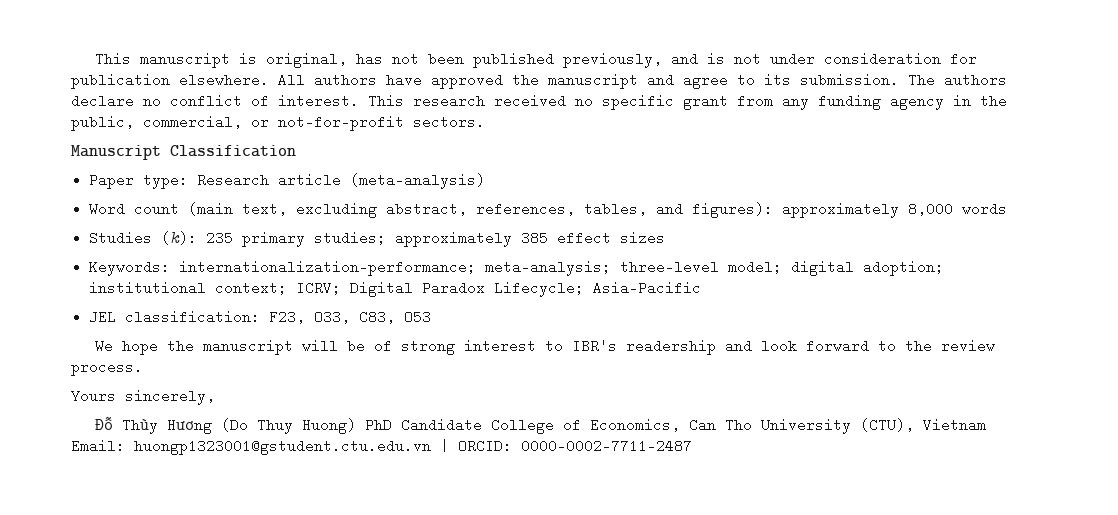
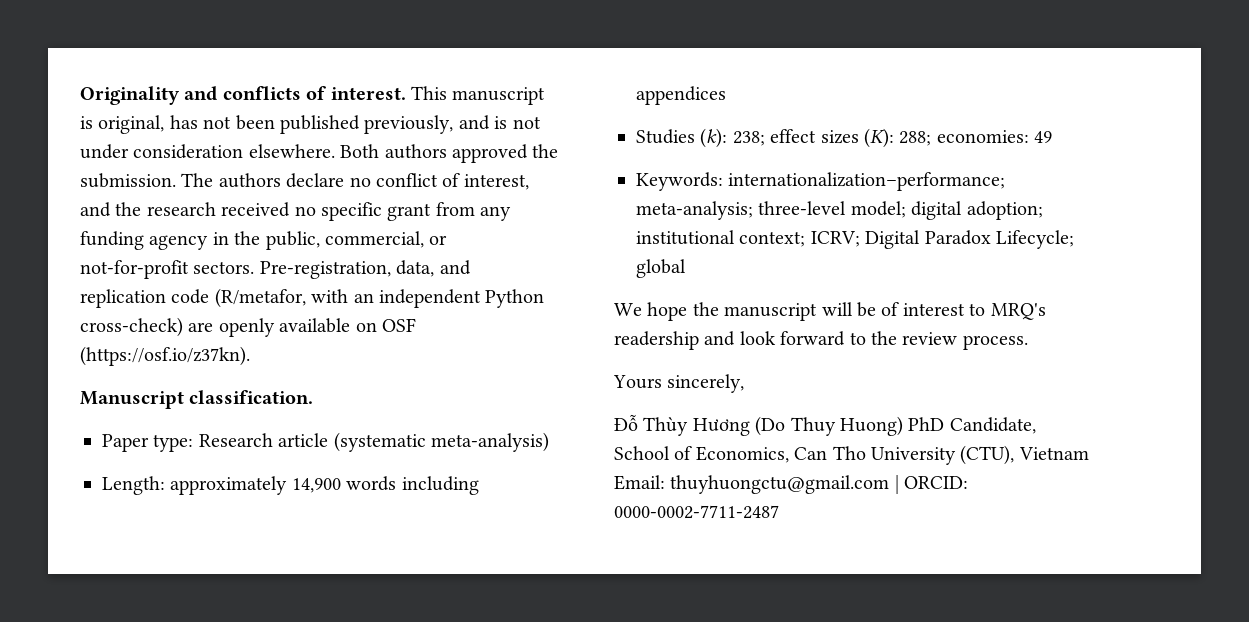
+ Originality and conflicts of interest.
- This manuscript is original, has not been published previously, and is not under consideration for publication elsewhere. All authors have approved the manuscript and agree to its submission.
+ This manuscript is original, has not been published previously, and is not under consideration elsewhere. Both authors approved the submission.
- The authors declare no conflict of interest. This research received no specific grant from any funding agency in the public, commercial, or not-for-profit sectors.
+ The authors declare no conflict of interest, and the research received no specific grant from any funding agency in the public, commercial, or not-for-profit sectors. Pre-registration, data, and replication code (R/metafor, with an independent Python cross-check) are openly available on OSF (https://osf.io/z37kn).
- Manuscript Classification
+ Manuscript classification.
- Paper type: Research article (meta-analysis)
- Word count (main text, excluding abstract, references, tables, and figures): approximately 8,000 words
+ Paper type: Research article (systematic meta-analysis)
+ Length: approximately 14,900 words including appendices
- Studies (k): 235 primary studies; approximately 385 effect sizes
+ Studies (k): 238; effect sizes (K): 288; economies: 49
- Keywords: internationalization–performance; meta-analysis; three-level model; digital adoption; institutional context; ICRV; Digital Paradox Lifecycle; Asia-Pacific
- JEL classification: F23, O33, C83, O53
+ Keywords: internationalization–performance; meta-analysis; three-level model; digital adoption; institutional context; ICRV; Digital Paradox Lifecycle; global
- We hope the manuscript will be of strong interest to IBR's readership and look forward to the review process.
+ We hope the manuscript will be of interest to MRQ's readership and look forward to the review process.
- Đỗ Thùy Hương (Do Thuy Huong) PhD Candidate College of Economics, Can Tho University (CTU), Vietnam Email: huongp1323001@gstudent.ctu.edu.vn | ORCID: 0000-0002-7711-2487
+ Đỗ Thùy Hương (Do Thuy Huong) PhD Candidate, School of Economics, Can Tho University (CTU), Vietnam Email: thuyhuongctu@gmail.com | ORCID: 0000-0002-7711-2487

